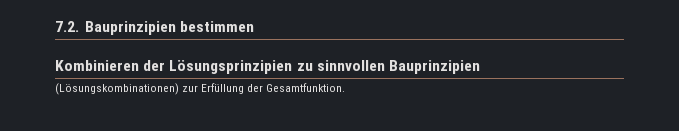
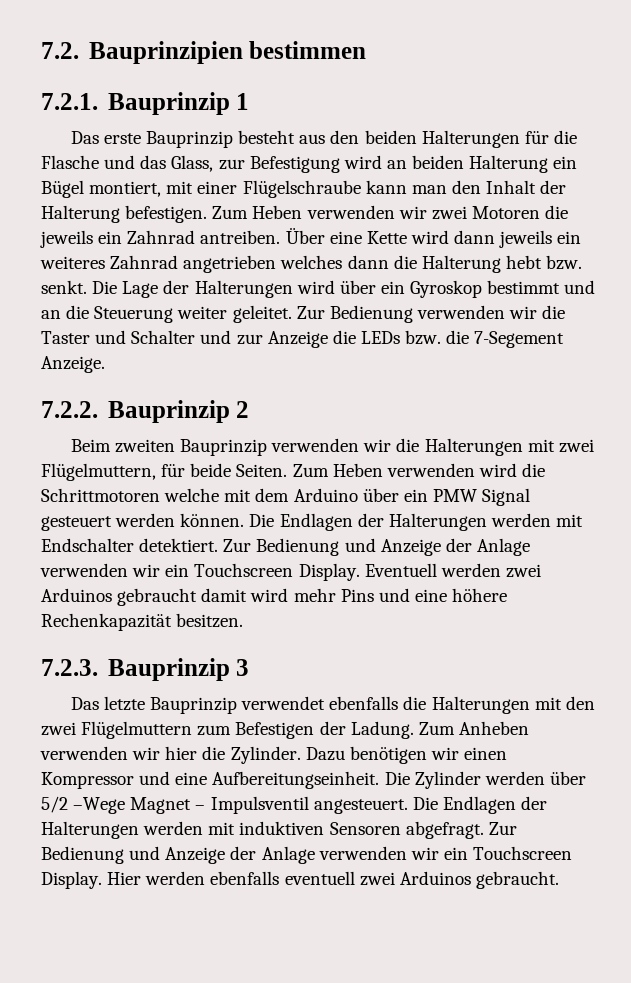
- Kombinieren der Lösungsprinzipien zu sinnvollen Bauprinzipien
- (Lösungskombinationen) zur Erfüllung der Gesamtfunktion.
+ 7.2.1. Bauprinzip 1
+ Das erste Bauprinzip besteht aus den beiden Halterungen für die Flasche und das Glass, zur Befestigung wird an beiden Halterung ein Bügel montiert, mit einer Flügelschraube kann man den Inhalt der Halterung befestigen. Zum Heben verwenden wir zwei Motoren die jeweils ein Zahnrad antreiben. Über eine Kette wird dann jeweils ein weiteres Zahnrad angetrieben welches dann die Halterung hebt bzw. senkt. Die Lage der Halterungen wird über ein Gyroskop bestimmt und an die Steuerung weiter geleitet. Zur Bedienung verwenden wir die Taster und Schalter und zur Anzeige die LEDs bzw. die 7-Segement Anzeige.
+ 7.2.2. Bauprinzip 2
+ Beim zweiten Bauprinzip verwenden wir die Halterungen mit zwei Flügelmuttern, für beide Seiten. Zum Heben verwenden wird die Schrittmotoren welche mit dem Arduino über ein PMW Signal gesteuert werden können. Die Endlagen der Halterungen werden mit Endschalter detektiert. Zur Bedienung und Anzeige der Anlage verwenden wir ein Touchscreen Display. Eventuell werden zwei Arduinos gebraucht damit wird mehr Pins und eine höhere Rechenkapazität besitzen.
+ 7.2.3. Bauprinzip 3
+ Das letzte Bauprinzip verwendet ebenfalls die Halterungen mit den zwei Flügelmuttern zum Befestigen der Ladung. Zum Anheben verwenden wir hier die Zylinder. Dazu benötigen wir einen Kompressor und eine Aufbereitungseinheit. Die Zylinder werden über 5/2 –Wege Magnet – Impulsventil angesteuert. Die Endlagen der Halterungen werden mit induktiven Sensoren abgefragt. Zur Bedienung und Anzeige der Anlage verwenden wir ein Touchscreen Display. Hier werden ebenfalls eventuell zwei Arduinos gebraucht.

